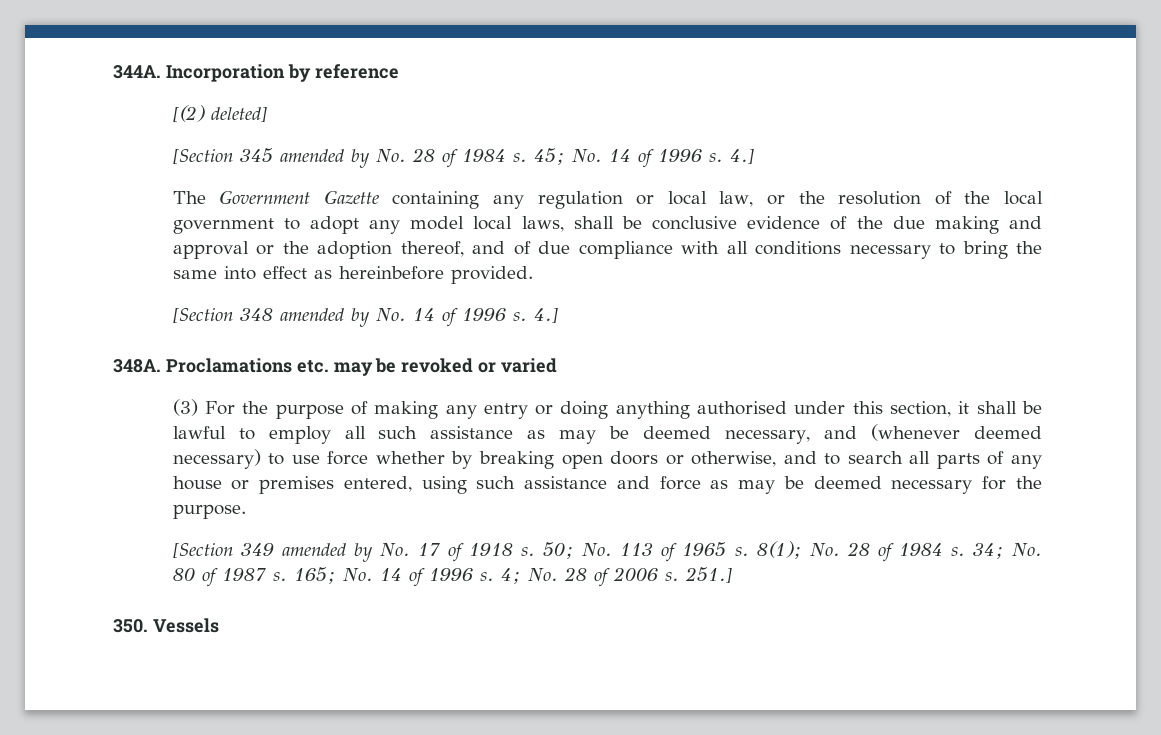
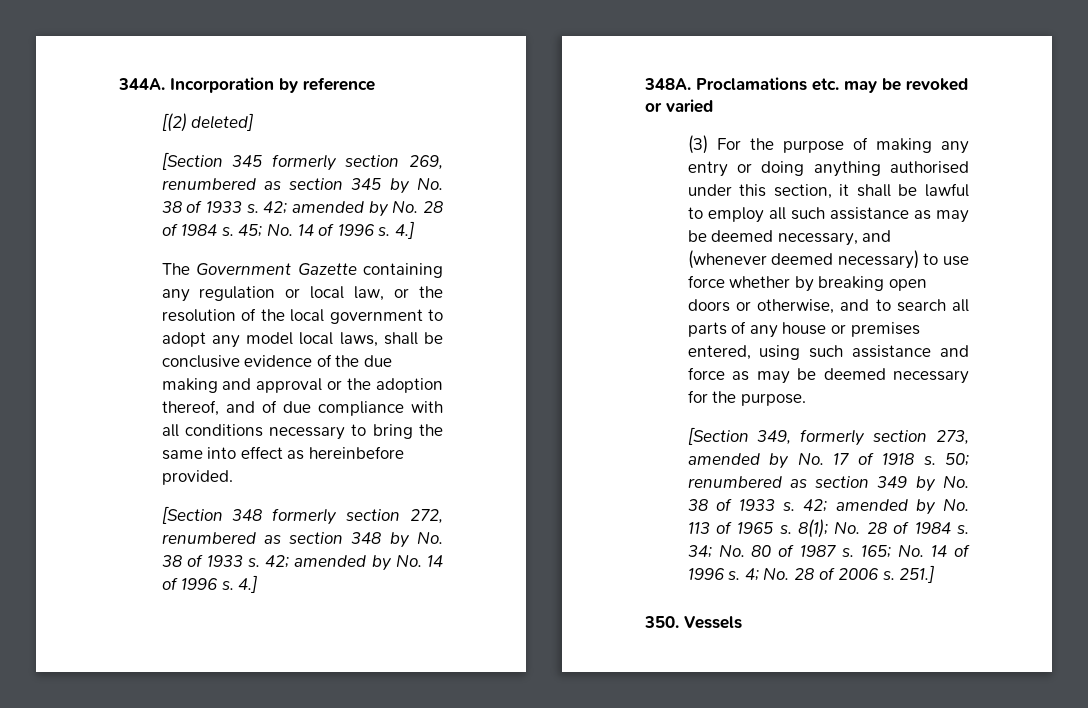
- [Section 345 amended by No. 28 of 1984 s.
+ [Section 345 formerly section 269, renumbered as section 345 by No. 38 of 1933 s. 42; amended by No. 28 of 1984 s.
- [Section 348 amended by No. 14 of 1996 s.
+ [Section 348 formerly section 272, renumbered as section 348 by No. 38 of 1933 s. 42; amended by No. 14 of 1996 s.
- [Section 349 amended by No. 17 of 1918 s.
+ [Section 349, formerly section 273, amended by No. 17 of 1918 s.
- 50; No. 113 of 1965 s.
+ 50; renumbered as section 349 by No. 38 of 1933 s. 42; amended by No. 113 of 1965 s.

